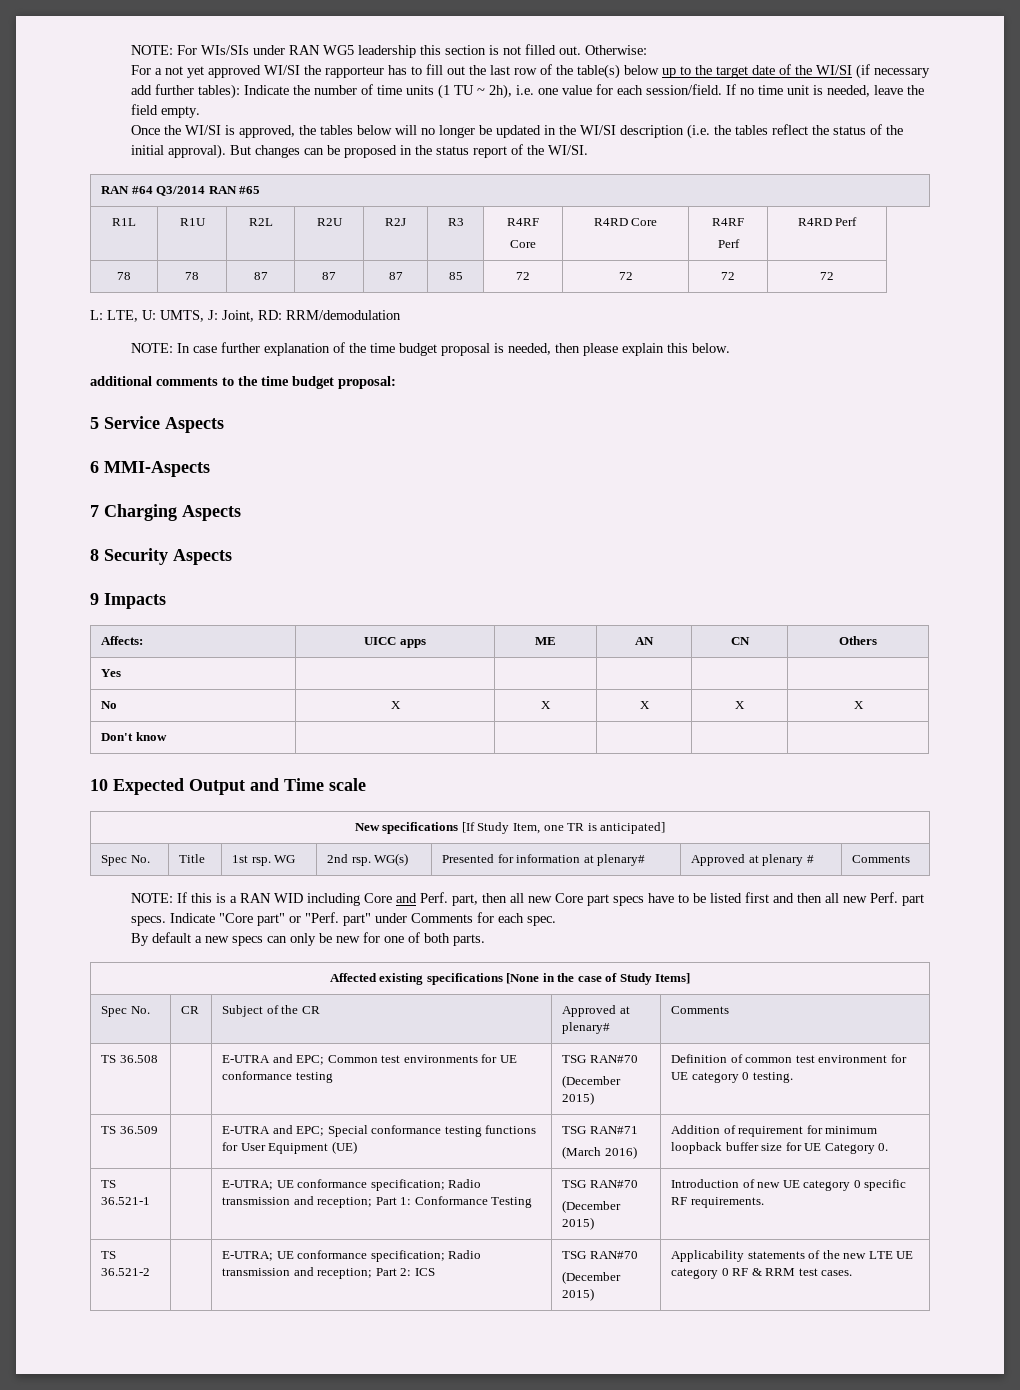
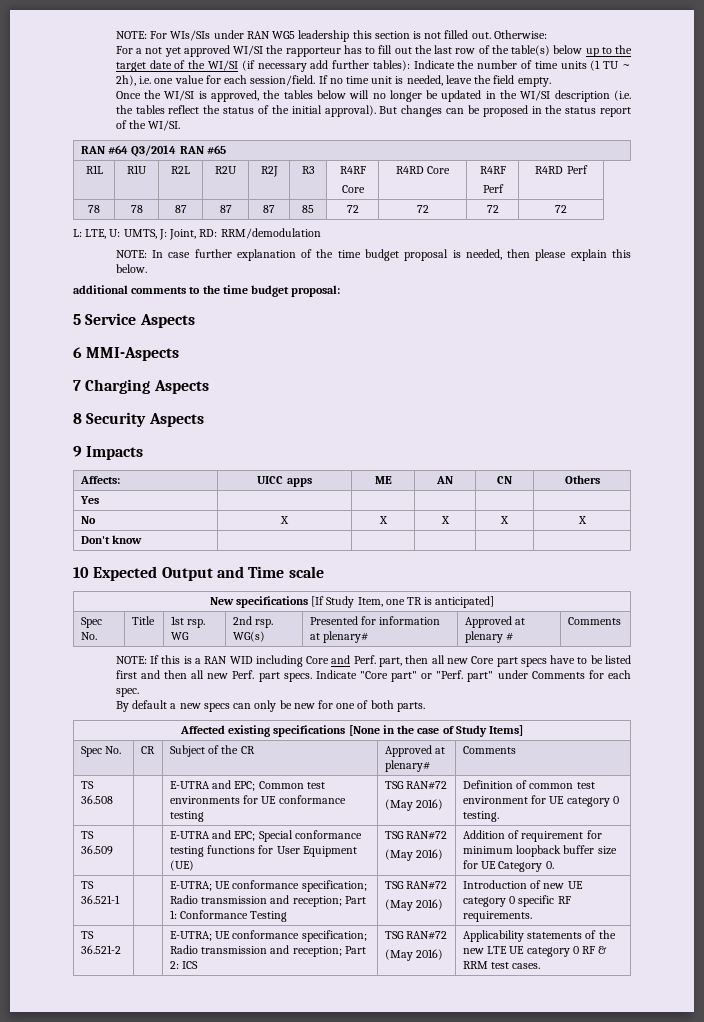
- TS 36.508 | | E-UTRA and EPC; Common test environments for UE conformance testing | TSG RAN#70
- (December 2015) | Definition of common test environment for UE category 0 testing.
+ TS 36.508 | | E-UTRA and EPC; Common test environments for UE conformance testing | TSG RAN#72
+ (May 2016) | Definition of common test environment for UE category 0 testing.
- TS 36.509 | | E-UTRA and EPC; Special conformance testing functions for User Equipment (UE) | TSG RAN#71
- (March 2016) | Addition of requirement for minimum loopback buffer size for UE Category 0.
+ TS 36.509 | | E-UTRA and EPC; Special conformance testing functions for User Equipment (UE) | TSG RAN#72
+ (May 2016) | Addition of requirement for minimum loopback buffer size for UE Category 0.
- TS 36.521-1 | | E-UTRA; UE conformance specification; Radio transmission and reception; Part 1: Conformance Testing | TSG RAN#70
- (December 2015) | Introduction of new UE category 0 specific RF requirements.
+ TS 36.521-1 | | E-UTRA; UE conformance specification; Radio transmission and reception; Part 1: Conformance Testing | TSG RAN#72
+ (May 2016) | Introduction of new UE category 0 specific RF requirements.
- TS 36.521-2 | | E-UTRA; UE conformance specification; Radio transmission and reception; Part 2: ICS | TSG RAN#70
- (December 2015) | Applicability statements of the new LTE UE category 0 RF & RRM test cases.
+ TS 36.521-2 | | E-UTRA; UE conformance specification; Radio transmission and reception; Part 2: ICS | TSG RAN#72
+ (May 2016) | Applicability statements of the new LTE UE category 0 RF & RRM test cases.

